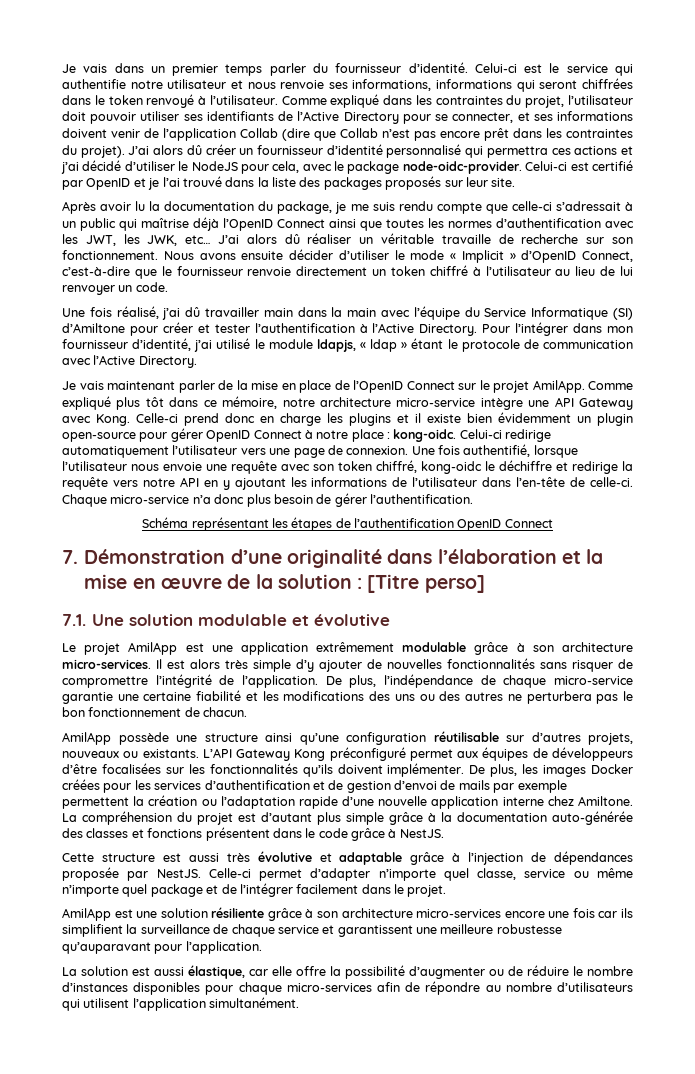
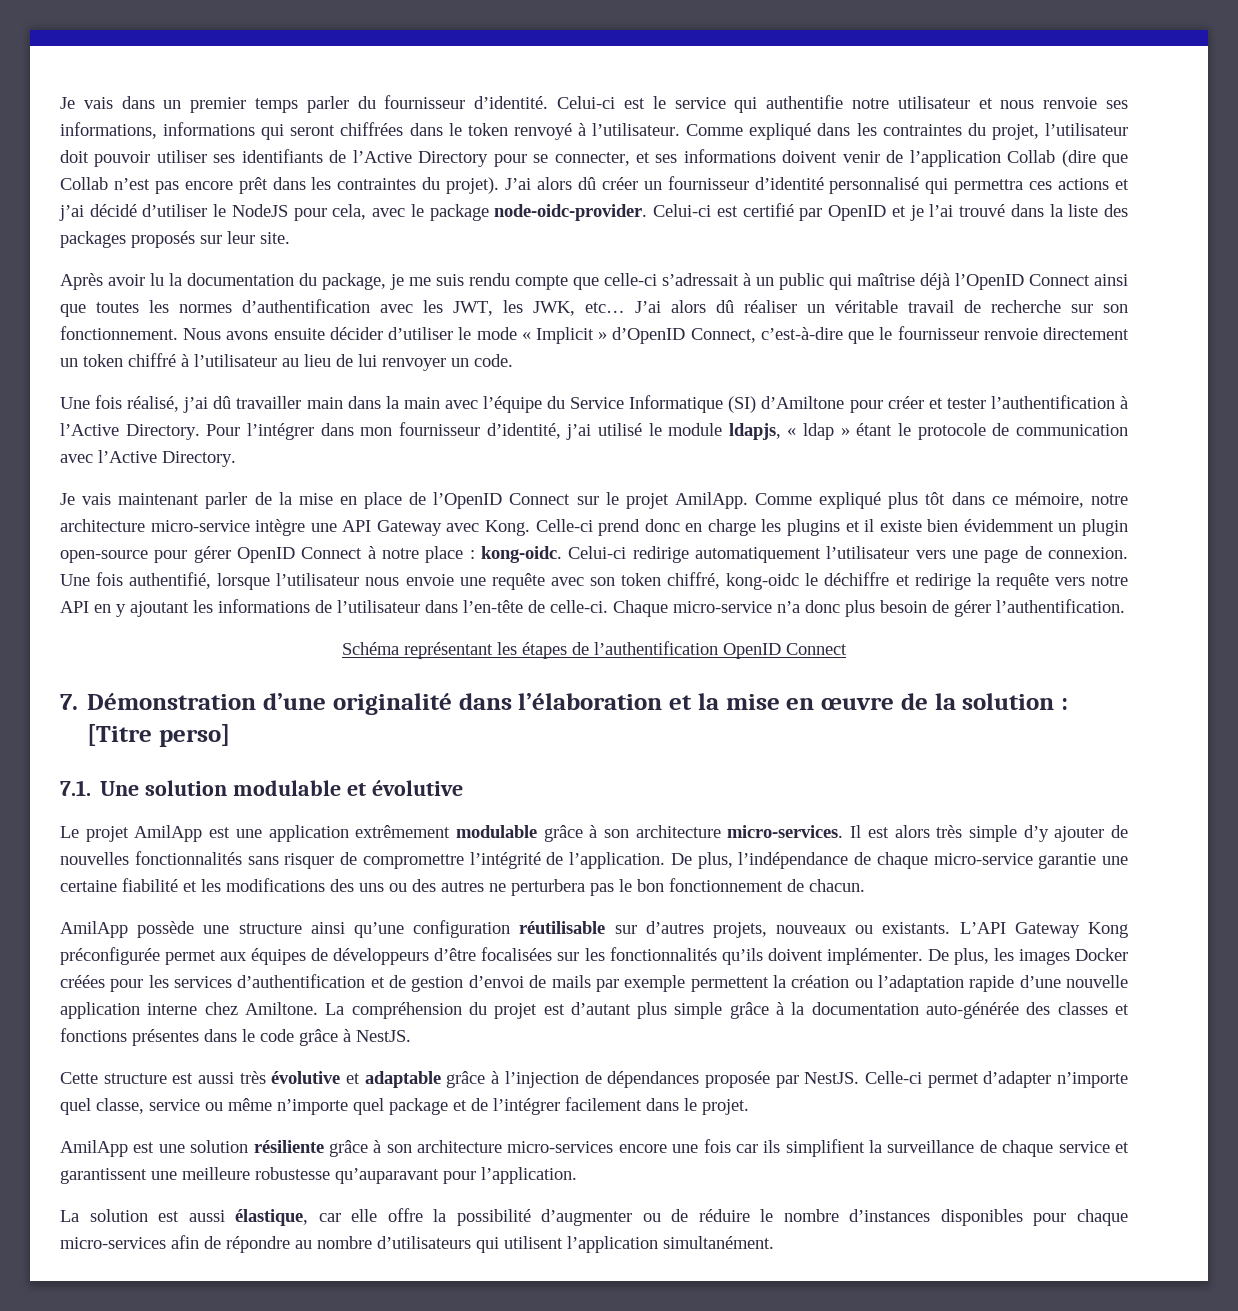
- J’ai alors dû réaliser un véritable travaille de recherche sur son fonctionnement.
+ J’ai alors dû réaliser un véritable travail de recherche sur son fonctionnement.
- L’API Gateway Kong préconfiguré permet aux équipes de développeurs d’être focalisées sur les fonctionnalités qu’ils doivent implémenter.
+ L’API Gateway Kong préconfigurée permet aux équipes de développeurs d’être focalisées sur les fonctionnalités qu’ils doivent implémenter.
- La compréhension du projet est d’autant plus simple grâce à la documentation auto-générée des classes et fonctions présentent dans le code grâce à NestJS.
+ La compréhension du projet est d’autant plus simple grâce à la documentation auto-générée des classes et fonctions présentes dans le code grâce à NestJS.

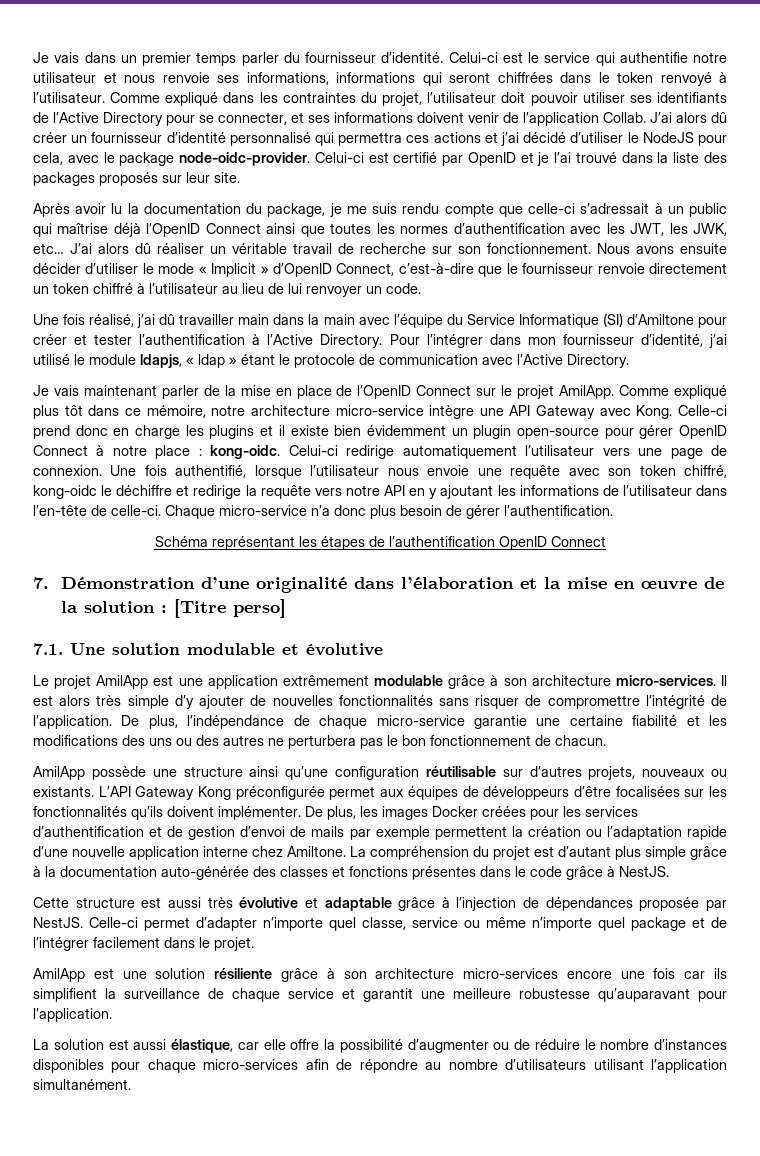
- Comme expliqué dans les contraintes du projet, l’utilisateur doit pouvoir utiliser ses identifiants de l’Active Directory pour se connecter, et ses informations doivent venir de l’application Collab (dire que Collab n’est pas encore prêt dans les contraintes du projet).
+ Comme expliqué dans les contraintes du projet, l’utilisateur doit pouvoir utiliser ses identifiants de l’Active Directory pour se connecter, et ses informations doivent venir de l’application Collab.
- AmilApp est une solution résiliente grâce à son architecture micro-services encore une fois car ils simplifient la surveillance de chaque service et garantissent une meilleure robustesse qu’auparavant pour l’application.
+ AmilApp est une solution résiliente grâce à son architecture micro-services encore une fois car ils simplifient la surveillance de chaque service et garantit une meilleure robustesse qu’auparavant pour l’application.
- La solution est aussi élastique, car elle offre la possibilité d’augmenter ou de réduire le nombre d’instances disponibles pour chaque micro-services afin de répondre au nombre d’utilisateurs qui utilisent l’application simultanément.
+ La solution est aussi élastique, car elle offre la possibilité d’augmenter ou de réduire le nombre d’instances disponibles pour chaque micro-services afin de répondre au nombre d’utilisateurs utilisant l’application simultanément.

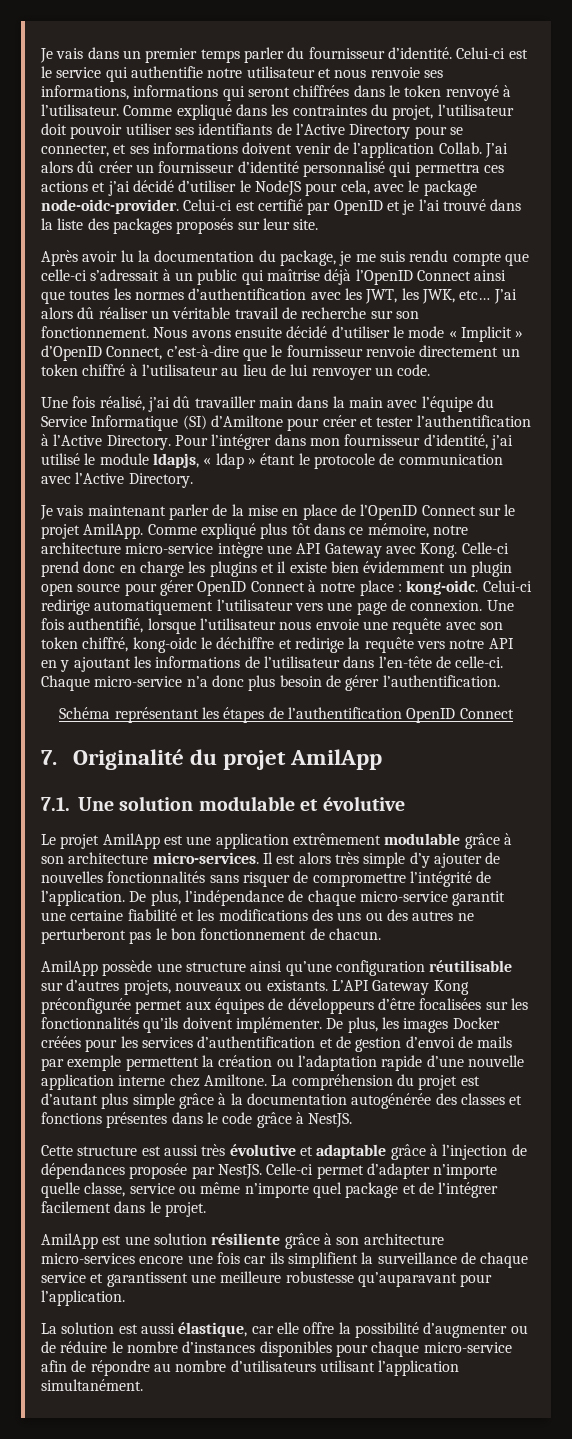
- Nous avons ensuite décider d’utiliser le mode « Implicit » d’OpenID Connect, c’est-à-dire que le fournisseur renvoie directement un token chiffré à l’utilisateur au lieu de lui renvoyer un code.
+ Nous avons ensuite décidé d’utiliser le mode « Implicit » d’OpenID Connect, c’est-à-dire que le fournisseur renvoie directement un token chiffré à l’utilisateur au lieu de lui renvoyer un code.
- Celle-ci prend donc en charge les plugins et il existe bien évidemment un plugin open-source pour gérer OpenID Connect à notre place : kong-oidc.
+ Celle-ci prend donc en charge les plugins et il existe bien évidemment un plugin open source pour gérer OpenID Connect à notre place : kong-oidc.
- 7. Démonstration d’une originalité dans l’élaboration et la mise en œuvre de la solution : [Titre perso]
+ 7. Originalité du projet AmilApp
- De plus, l’indépendance de chaque micro-service garantie une certaine fiabilité et les modifications des uns ou des autres ne perturbera pas le bon fonctionnement de chacun.
+ De plus, l’indépendance de chaque micro-service garantit une certaine fiabilité et les modifications des uns ou des autres ne perturberont pas le bon fonctionnement de chacun.
- La compréhension du projet est d’autant plus simple grâce à la documentation auto-générée des classes et fonctions présentes dans le code grâce à NestJS.
+ La compréhension du projet est d’autant plus simple grâce à la documentation autogénérée des classes et fonctions présentes dans le code grâce à NestJS.
- Celle-ci permet d’adapter n’importe quel classe, service ou même n’importe quel package et de l’intégrer facilement dans le projet.
+ Celle-ci permet d’adapter n’importe quelle classe, service ou même n’importe quel package et de l’intégrer facilement dans le projet.
- AmilApp est une solution résiliente grâce à son architecture micro-services encore une fois car ils simplifient la surveillance de chaque service et garantit une meilleure robustesse qu’auparavant pour l’application.
+ AmilApp est une solution résiliente grâce à son architecture micro-services encore une fois car ils simplifient la surveillance de chaque service et garantissent une meilleure robustesse qu’auparavant pour l’application.
- La solution est aussi élastique, car elle offre la possibilité d’augmenter ou de réduire le nombre d’instances disponibles pour chaque micro-services afin de répondre au nombre d’utilisateurs utilisant l’application simultanément.
+ La solution est aussi élastique, car elle offre la possibilité d’augmenter ou de réduire le nombre d’instances disponibles pour chaque micro-service afin de répondre au nombre d’utilisateurs utilisant l’application simultanément.

